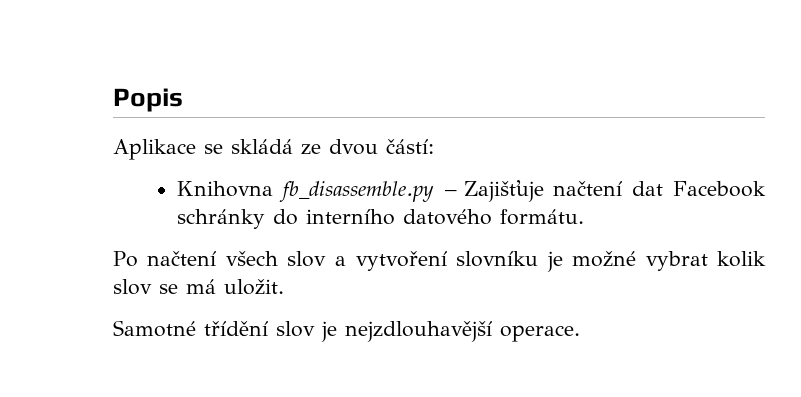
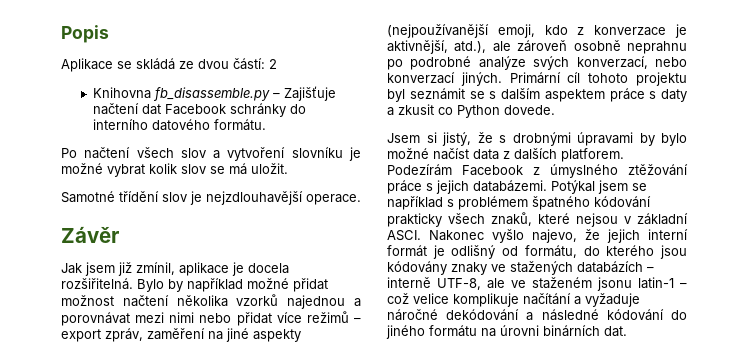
- Aplikace se skládá ze dvou částí:
+ Aplikace se skládá ze dvou částí: 2
+ Závěr
+ Jak jsem již zmínil, aplikace je docela rozšiřitelná. Bylo by například možné přidat možnost načtení několika vzorků najednou a porovnávat mezi nimi nebo přidat více režimů – export zpráv, zaměření na jiné aspekty (nejpoužívanější emoji, kdo z konverzace je aktivnější, atd.), ale zároveň osobně neprahnu po podrobné analýze svých konverzací, nebo konverzací jiných. Primární cíl tohoto projektu byl seznámit se s dalším aspektem práce s daty a zkusit co Python dovede.
+ Jsem si jistý, že s drobnými úpravami by bylo možné načíst data z dalších platforem. Podezírám Facebook z úmyslného ztěžování práce s jejich databázemi. Potýkal jsem se například s problémem špatného kódování prakticky všech znaků, které nejsou v základní ASCI. Nakonec vyšlo najevo, že jejich interní formát je odlišný od formátu, do kterého jsou kódovány znaky ve stažených databázích – interně UTF-8, ale ve staženém jsonu latin-1 – což velice komplikuje načítání a vyžaduje náročné dekódování a následné kódování do jiného formátu na úrovni binárních dat.

